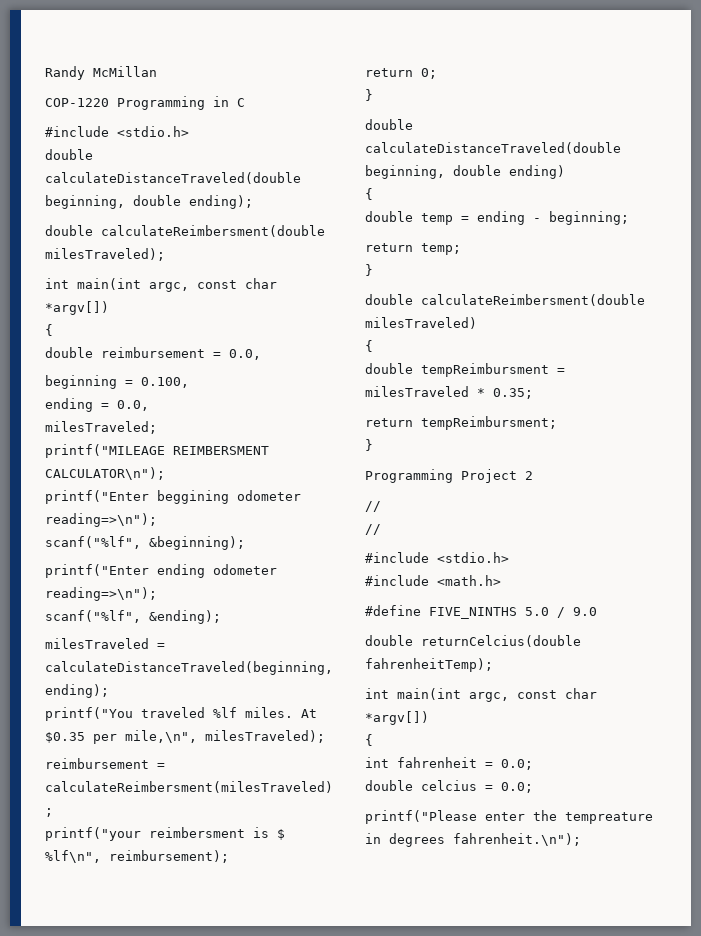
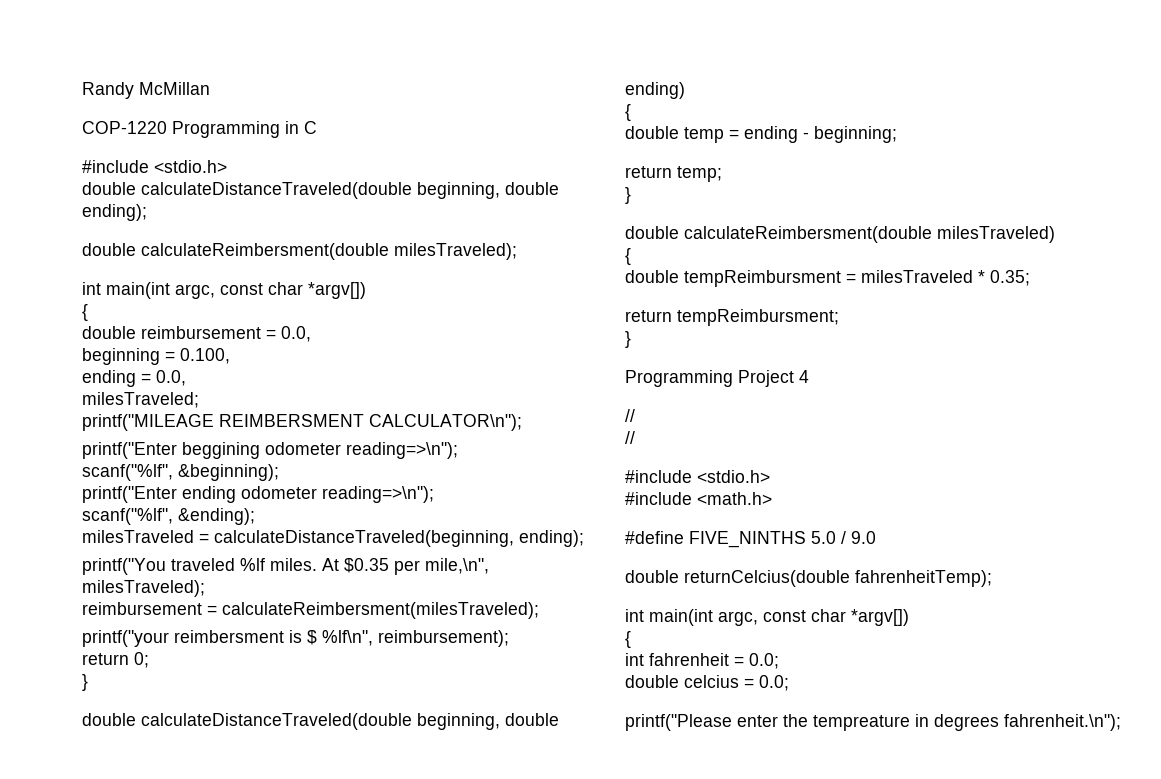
- Programming Project 2
+ Programming Project 4

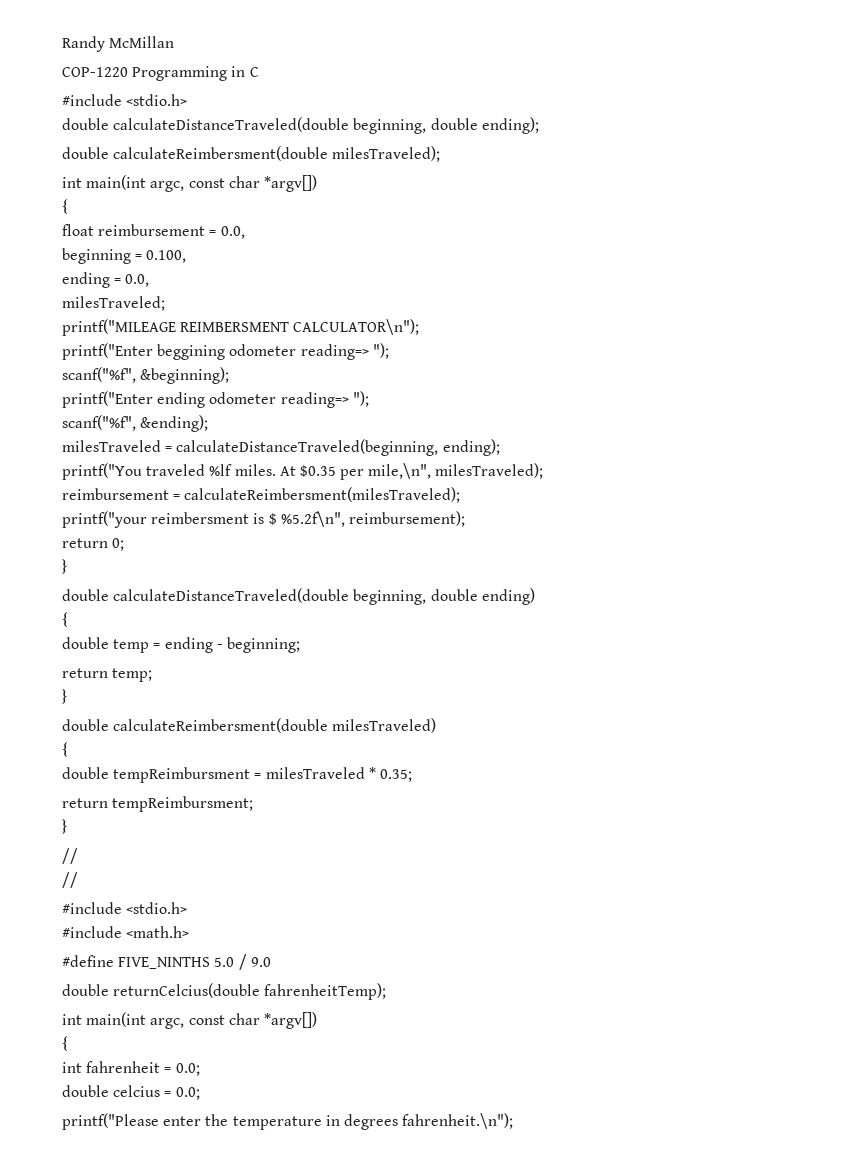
- double reimbursement = 0.0,
+ float reimbursement = 0.0,
- printf("Enter beggining odometer reading=>\n");
- scanf("%lf", &beginning);
+ printf("Enter beggining odometer reading=> ");
+ scanf("%f", &beginning);
- printf("Enter ending odometer reading=>\n");
- scanf("%lf", &ending);
+ printf("Enter ending odometer reading=> ");
+ scanf("%f", &ending);
- printf("your reimbersment is $ %lf\n", reimbursement);
+ printf("your reimbersment is $ %5.2f\n", reimbursement);
- Programming Project 4
- printf("Please enter the tempreature in degrees fahrenheit.\n");
+ printf("Please enter the temperature in degrees fahrenheit.\n");

